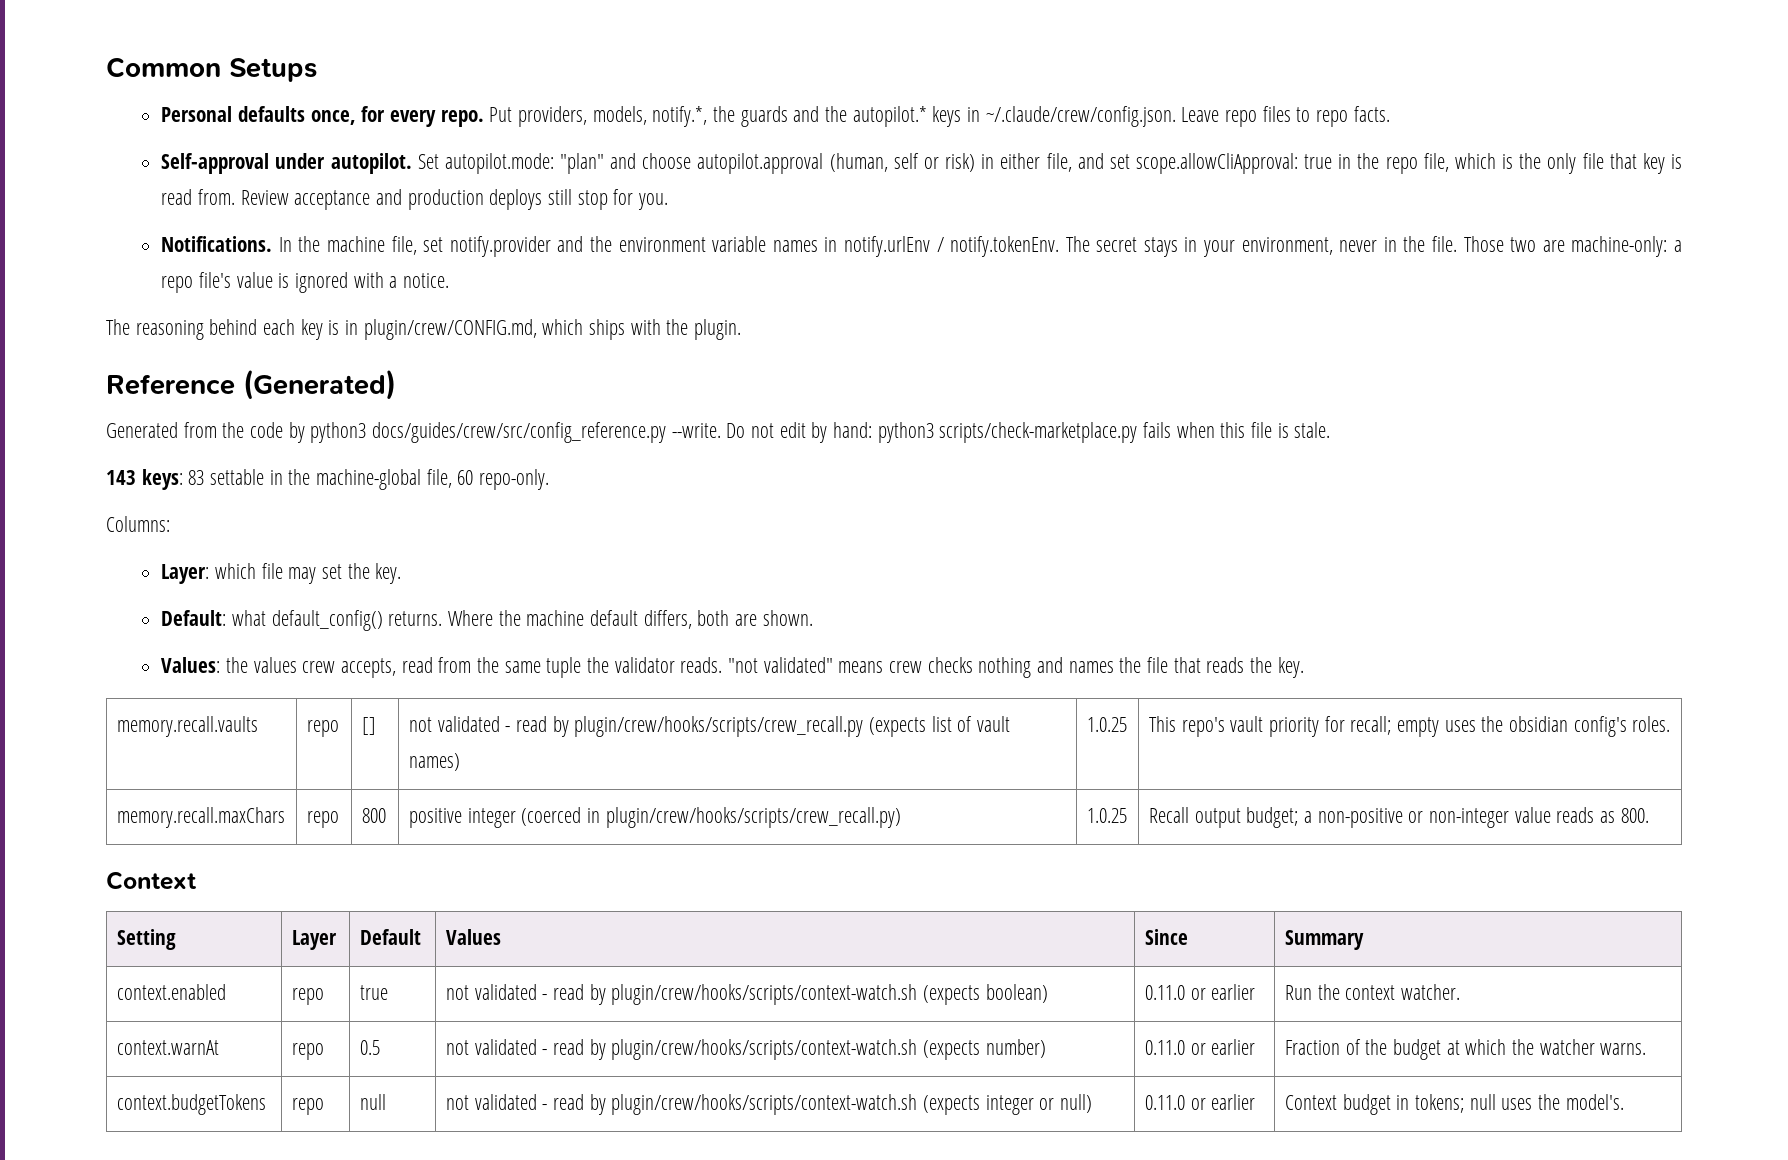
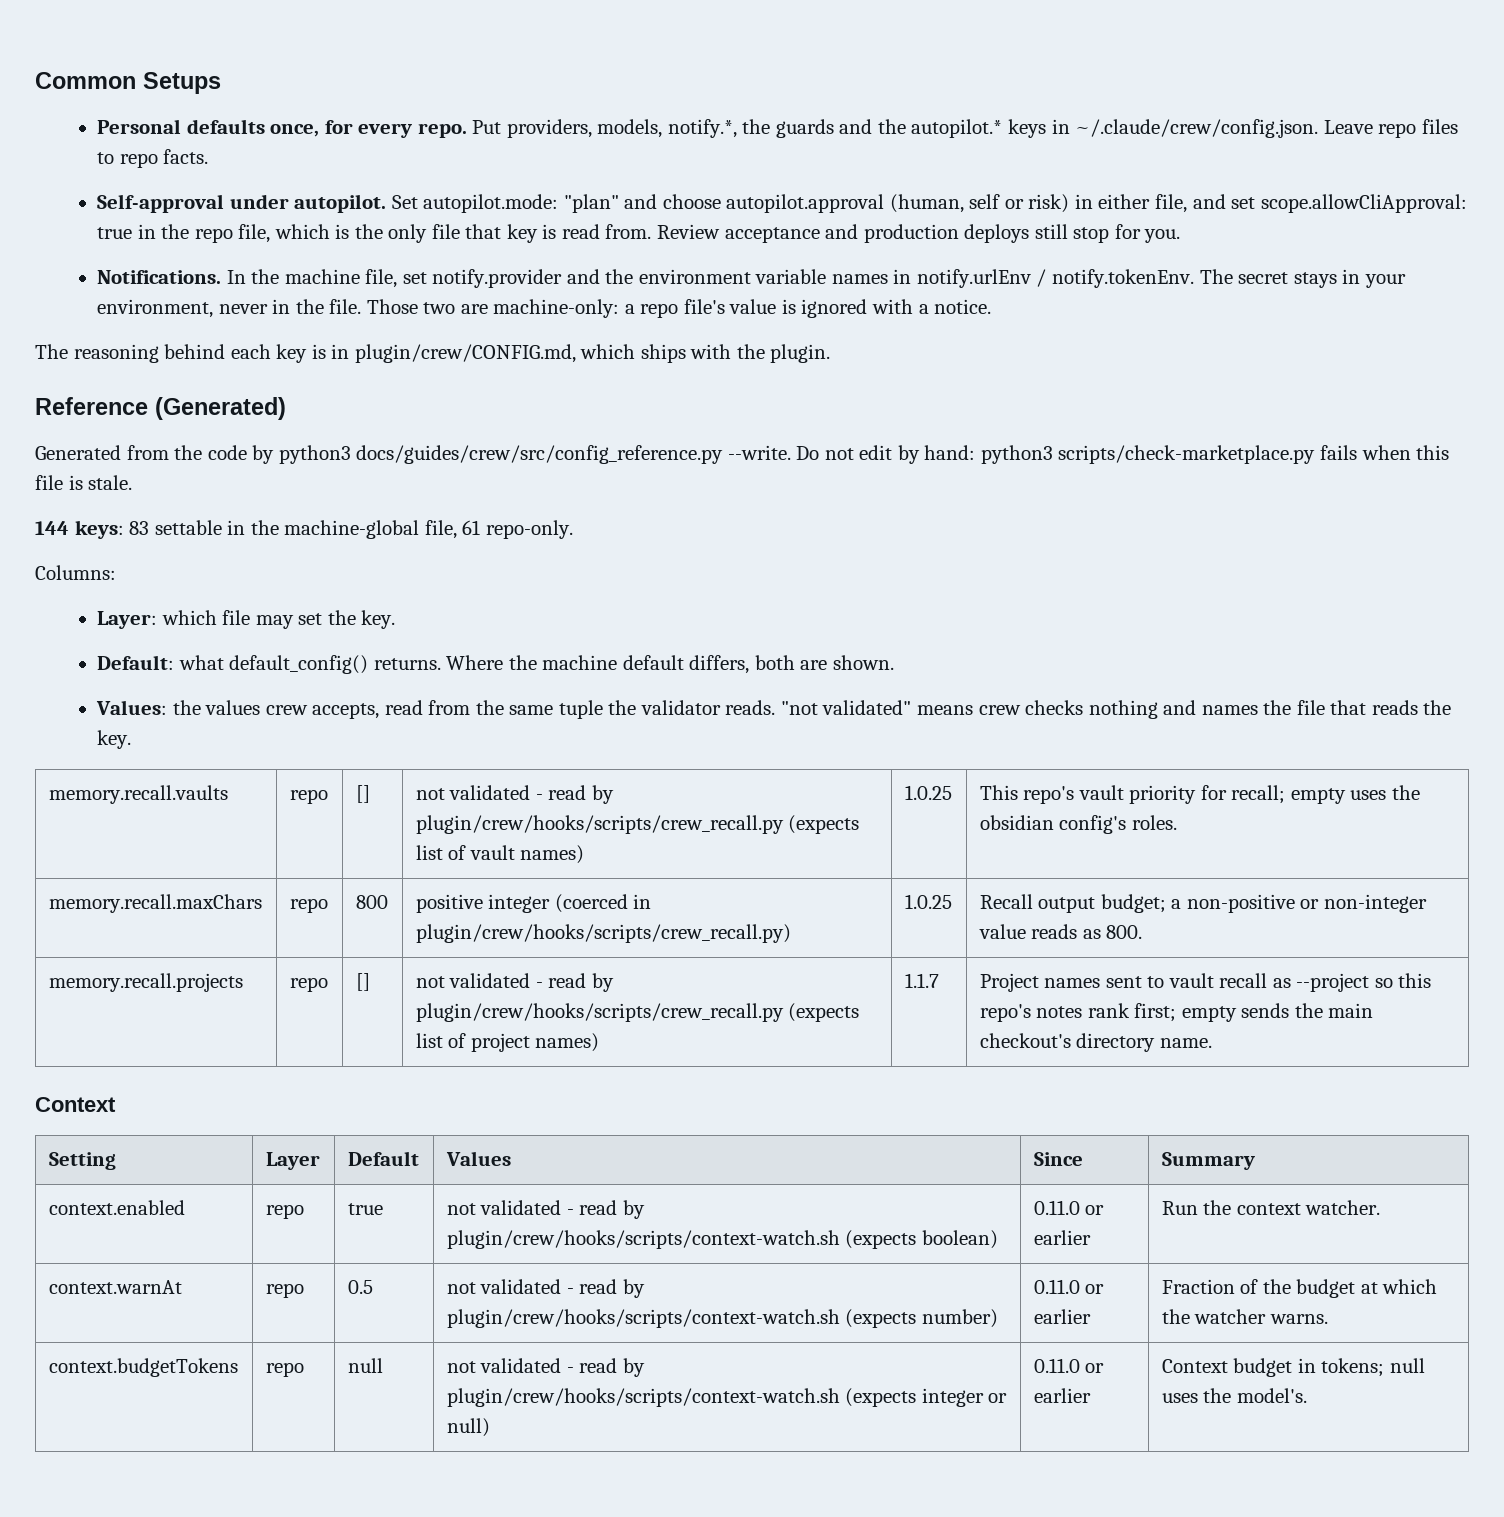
- 143 keys: 83 settable in the machine-global file, 60 repo-only.
+ 144 keys: 83 settable in the machine-global file, 61 repo-only.
+ memory.recall.projects | repo | [] | not validated - read by plugin/crew/hooks/scripts/crew_recall.py (expects list of project names) | 1.1.7 | Project names sent to vault recall as --project so this repo's notes rank first; empty sends the main checkout's directory name.

